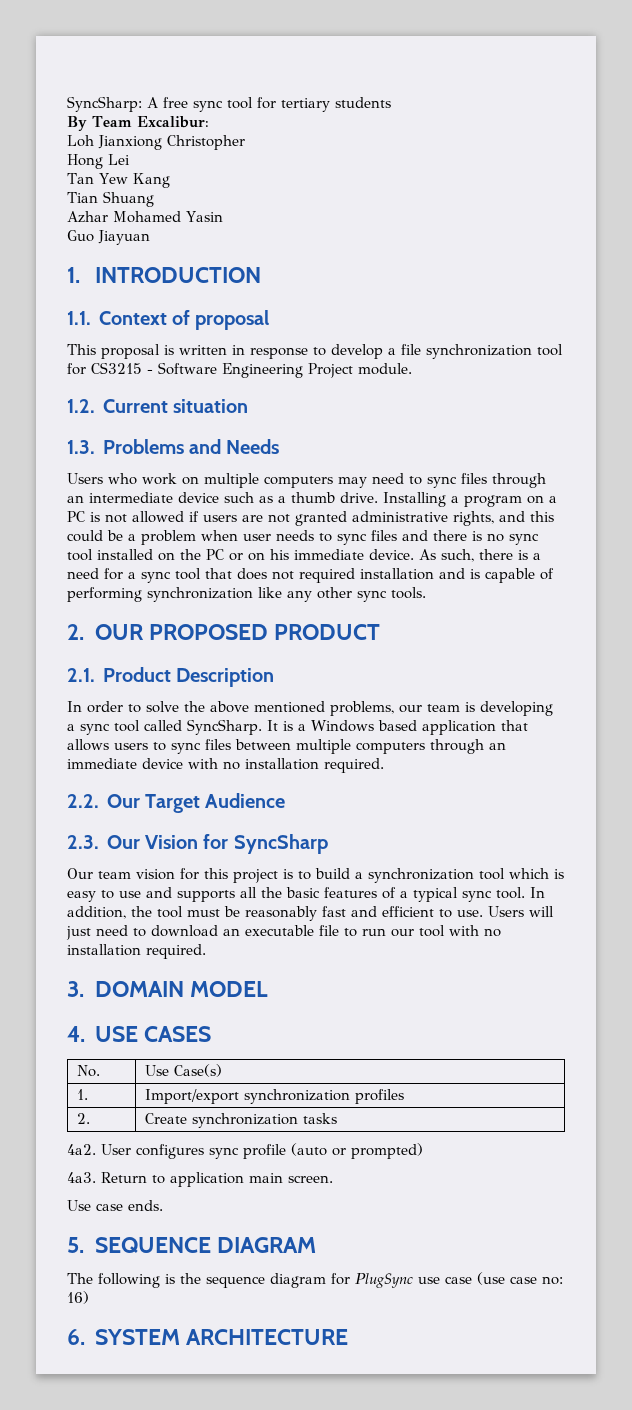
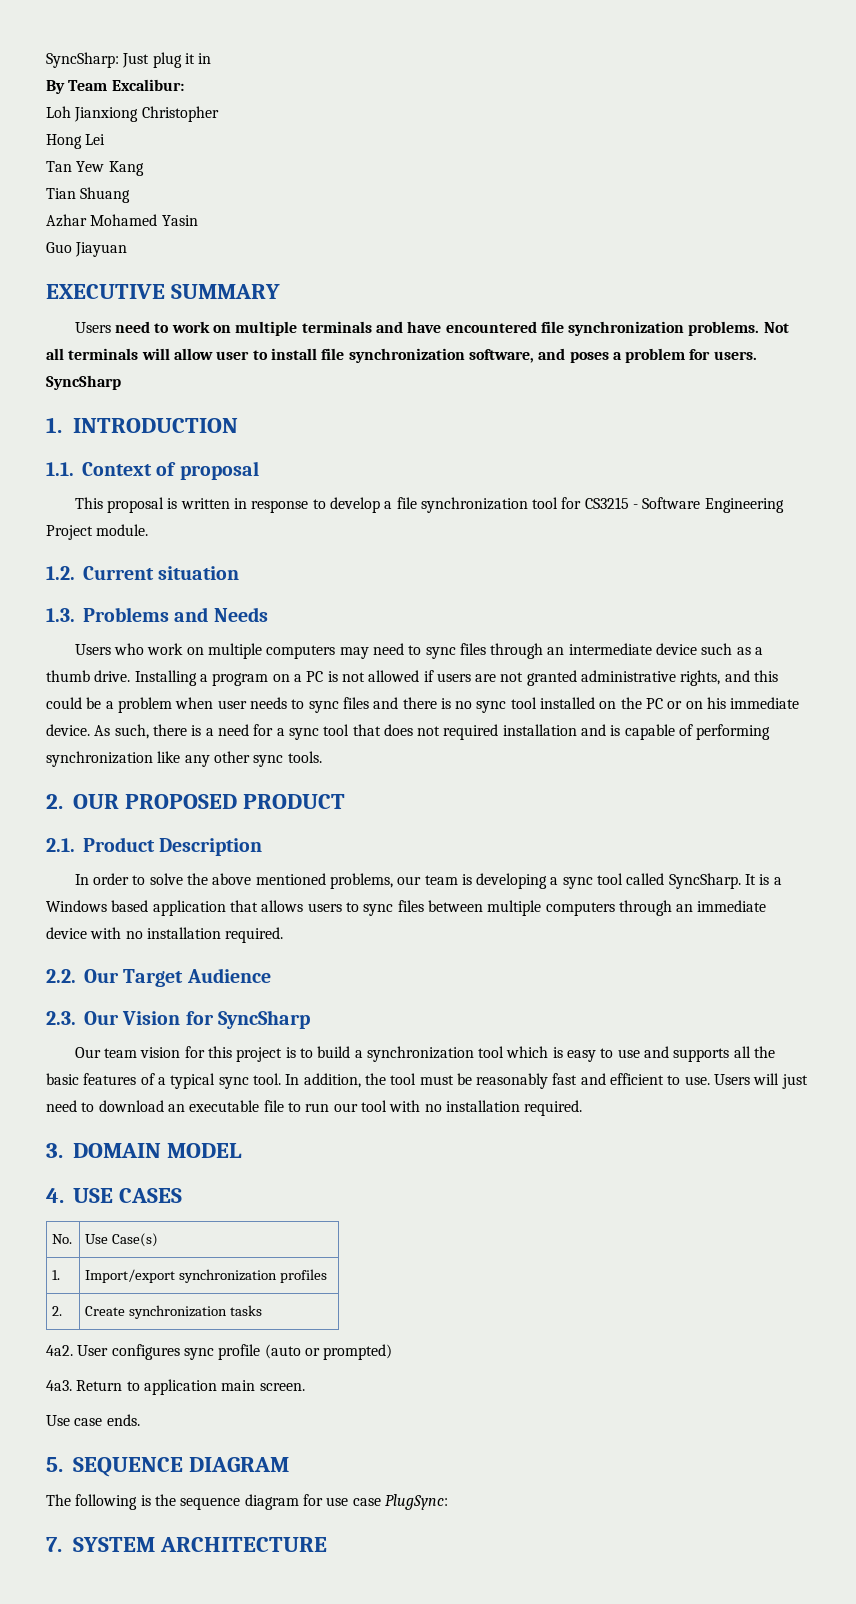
- SyncSharp: A free sync tool for tertiary students
+ SyncSharp: Just plug it in
+ EXECUTIVE SUMMARY
+ Users need to work on multiple terminals and have encountered file synchronization problems. Not all terminals will allow user to install file synchronization software, and poses a problem for users. SyncSharp
- The following is the sequence diagram for PlugSync use case (use case no: 16)
- 6. SYSTEM ARCHITECTURE
+ The following is the sequence diagram for use case PlugSync:
+ 7. SYSTEM ARCHITECTURE

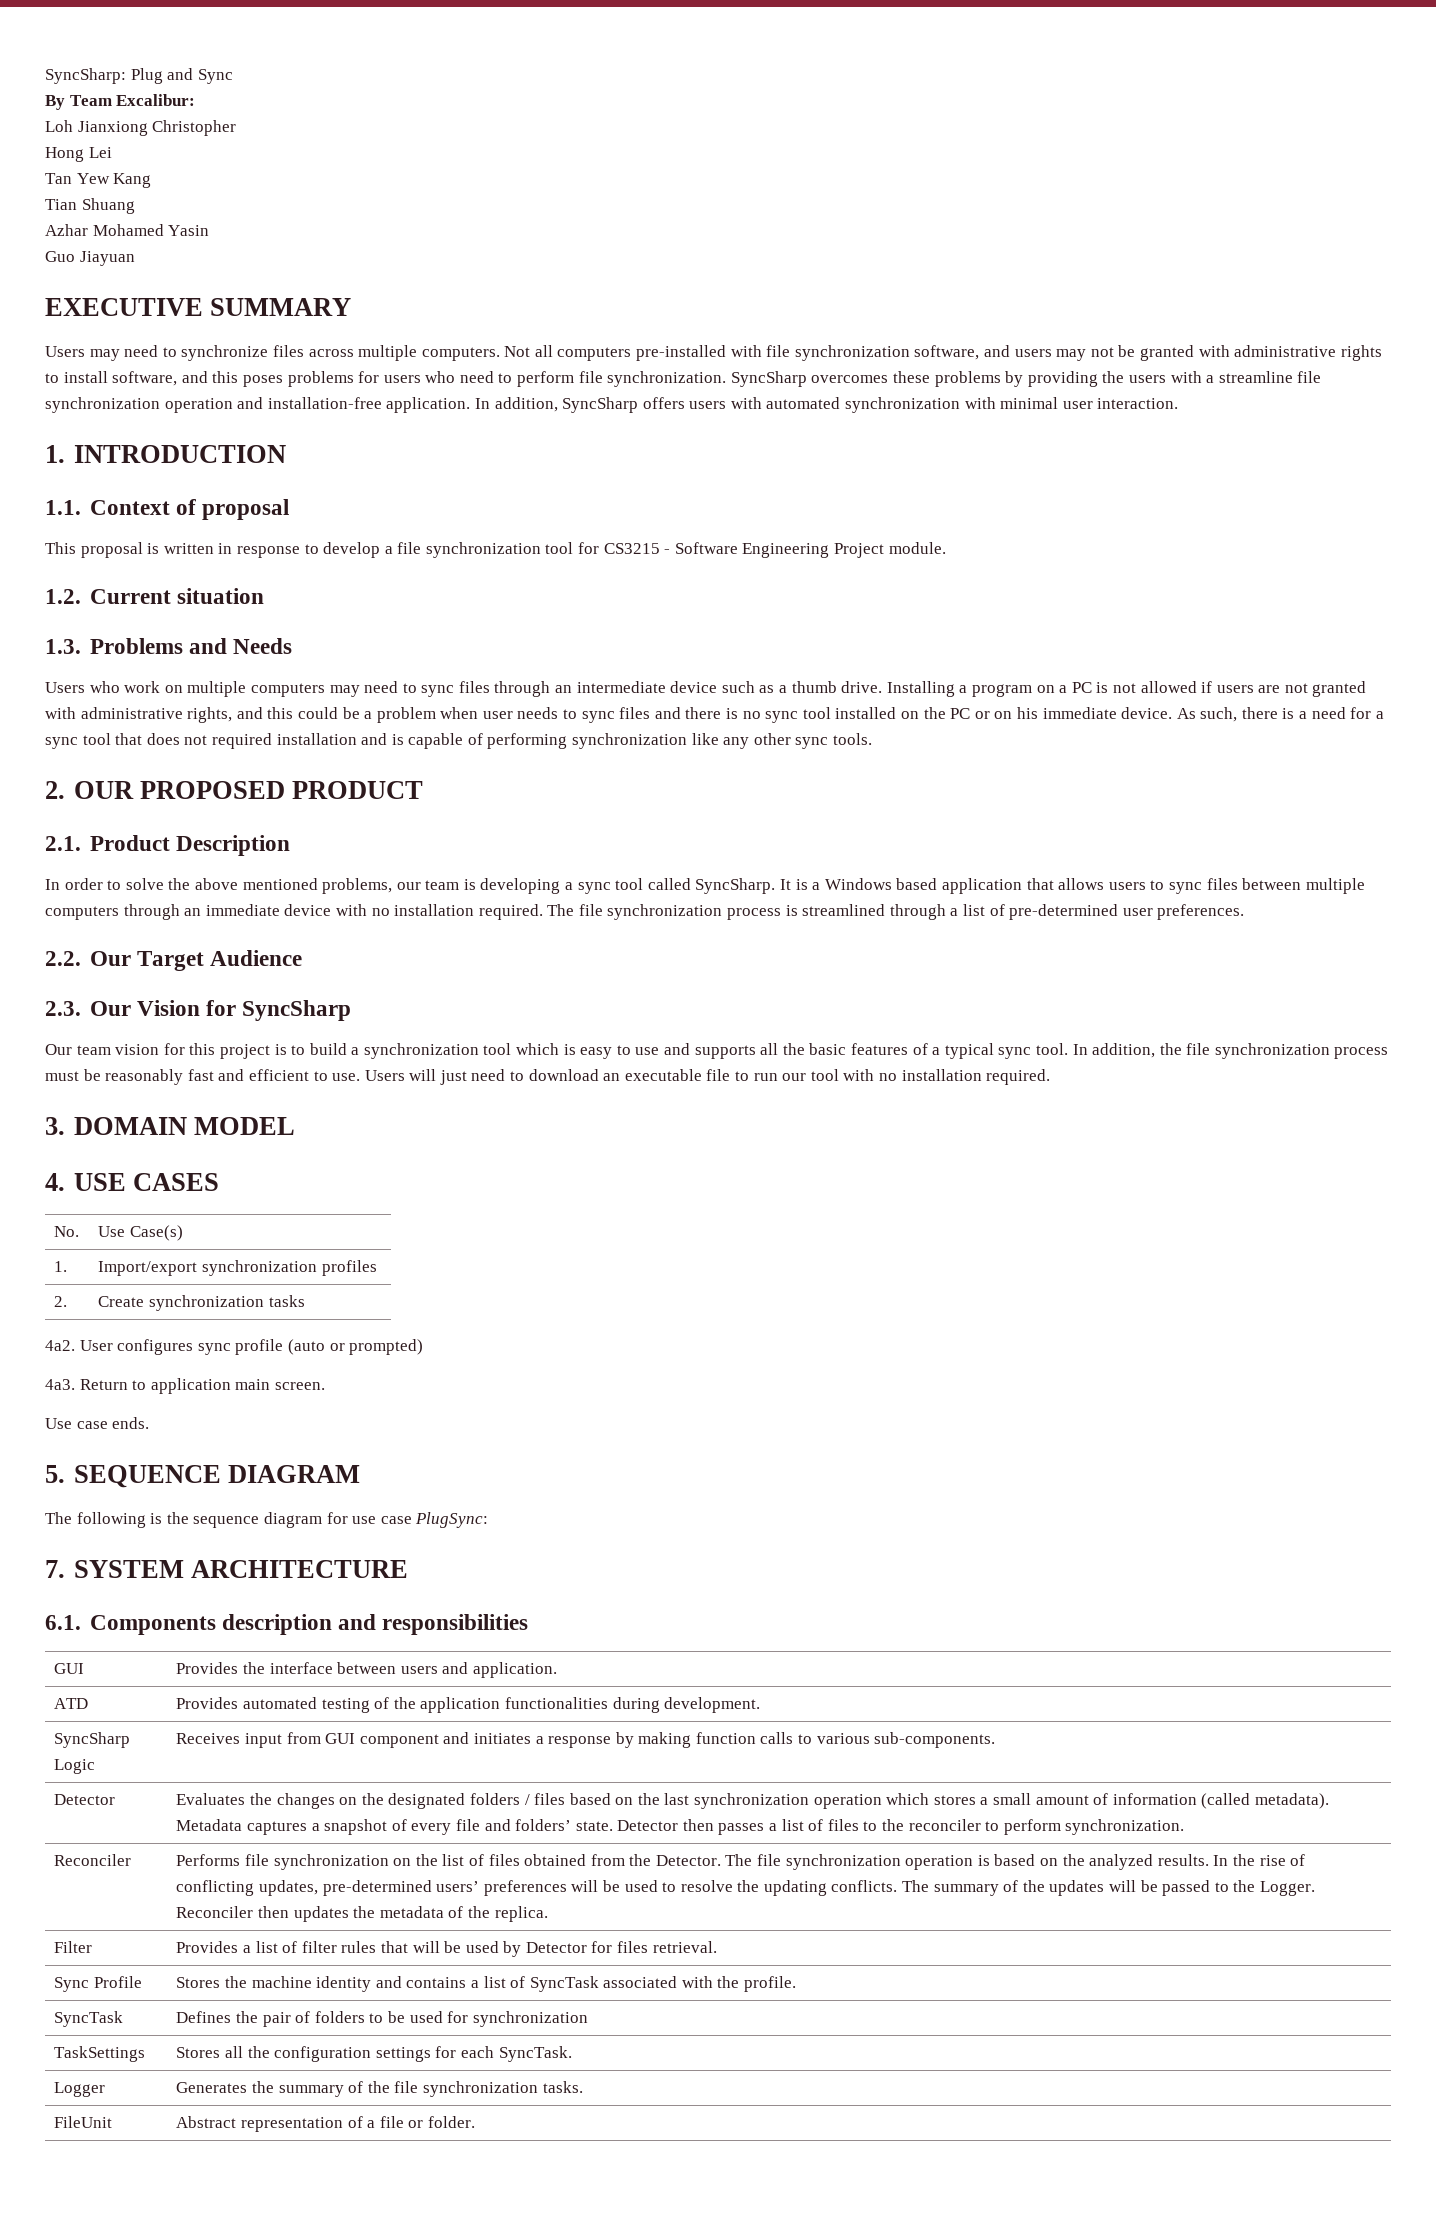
- SyncSharp: Just plug it in
+ SyncSharp: Plug and Sync
- Users need to work on multiple terminals and have encountered file synchronization problems. Not all terminals will allow user to install file synchronization software, and poses a problem for users. SyncSharp
+ Users may need to synchronize files across multiple computers. Not all computers pre-installed with file synchronization software, and users may not be granted with administrative rights to install software, and this poses problems for users who need to perform file synchronization. SyncSharp overcomes these problems by providing the users with a streamline file synchronization operation and installation-free application. In addition, SyncSharp offers users with automated synchronization with minimal user interaction.
- Installing a program on a PC is not allowed if users are not granted administrative rights, and this could be a problem when user needs to sync files and there is no sync tool installed on the PC or on his immediate device.
+ Installing a program on a PC is not allowed if users are not granted with administrative rights, and this could be a problem when user needs to sync files and there is no sync tool installed on the PC or on his immediate device.
+ The file synchronization process is streamlined through a list of pre-determined user preferences.
- In addition, the tool must be reasonably fast and efficient to use.
+ In addition, the file synchronization process must be reasonably fast and efficient to use.
+ 6.1. Components description and responsibilities
+ GUI | Provides the interface between users and application.
+ ATD | Provides automated testing of the application functionalities during development.
+ SyncSharp Logic | Receives input from GUI component and initiates a response by making function calls to various sub-components.
+ Detector | Evaluates the changes on the designated folders / files based on the last synchronization operation which stores a small amount of information (called metadata). Metadata captures a snapshot of every file and folders’ state. Detector then passes a list of files to the reconciler to perform synchronization.
+ Reconciler | Performs file synchronization on the list of files obtained from the Detector. The file synchronization operation is based on the analyzed results. In the rise of conflicting updates, pre-determined users’ preferences will be used to resolve the updating conflicts. The summary of the updates will be passed to the Logger. Reconciler then updates the metadata of the replica.
+ Filter | Provides a list of filter rules that will be used by Detector for files retrieval.
+ Sync Profile | Stores the machine identity and contains a list of SyncTask associated with the profile.
+ SyncTask | Defines the pair of folders to be used for synchronization
+ TaskSettings | Stores all the configuration settings for each SyncTask.
+ Logger | Generates the summary of the file synchronization tasks.
+ FileUnit | Abstract representation of a file or folder.

